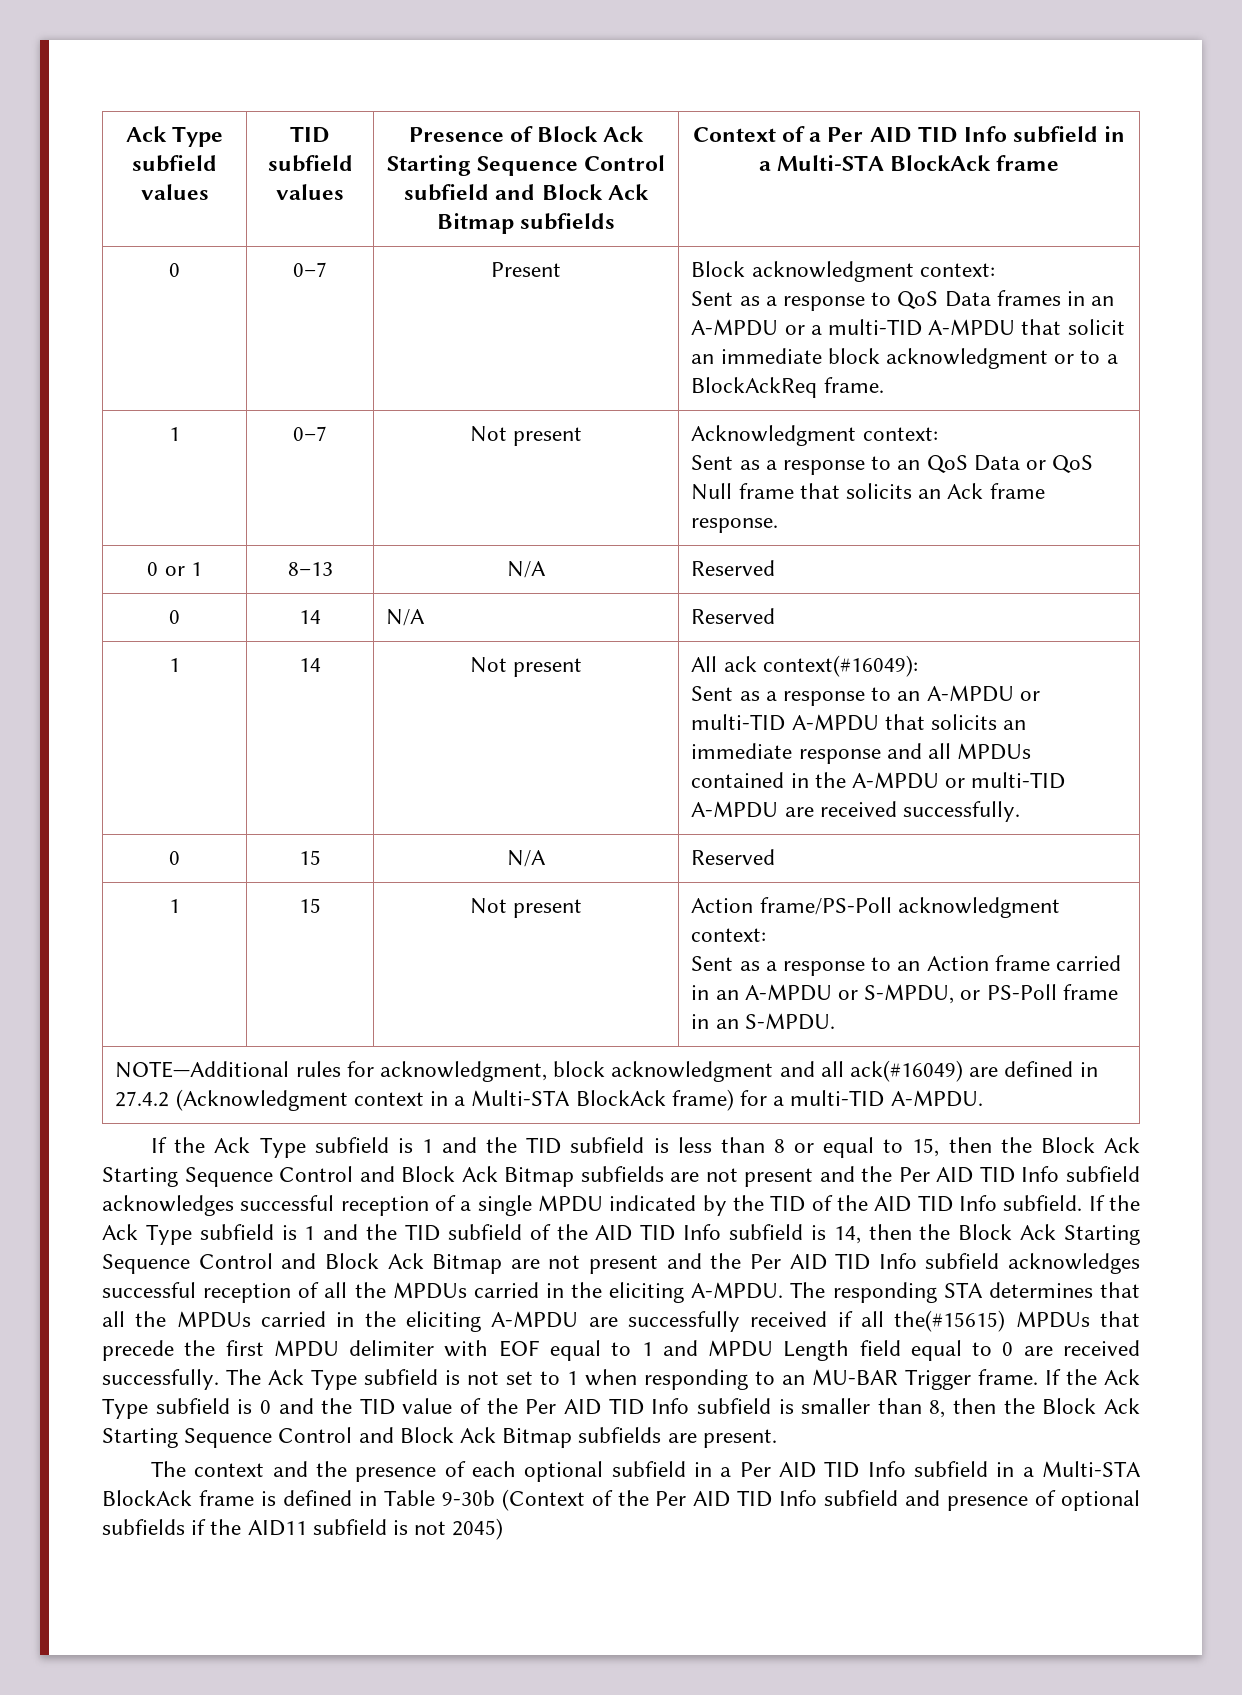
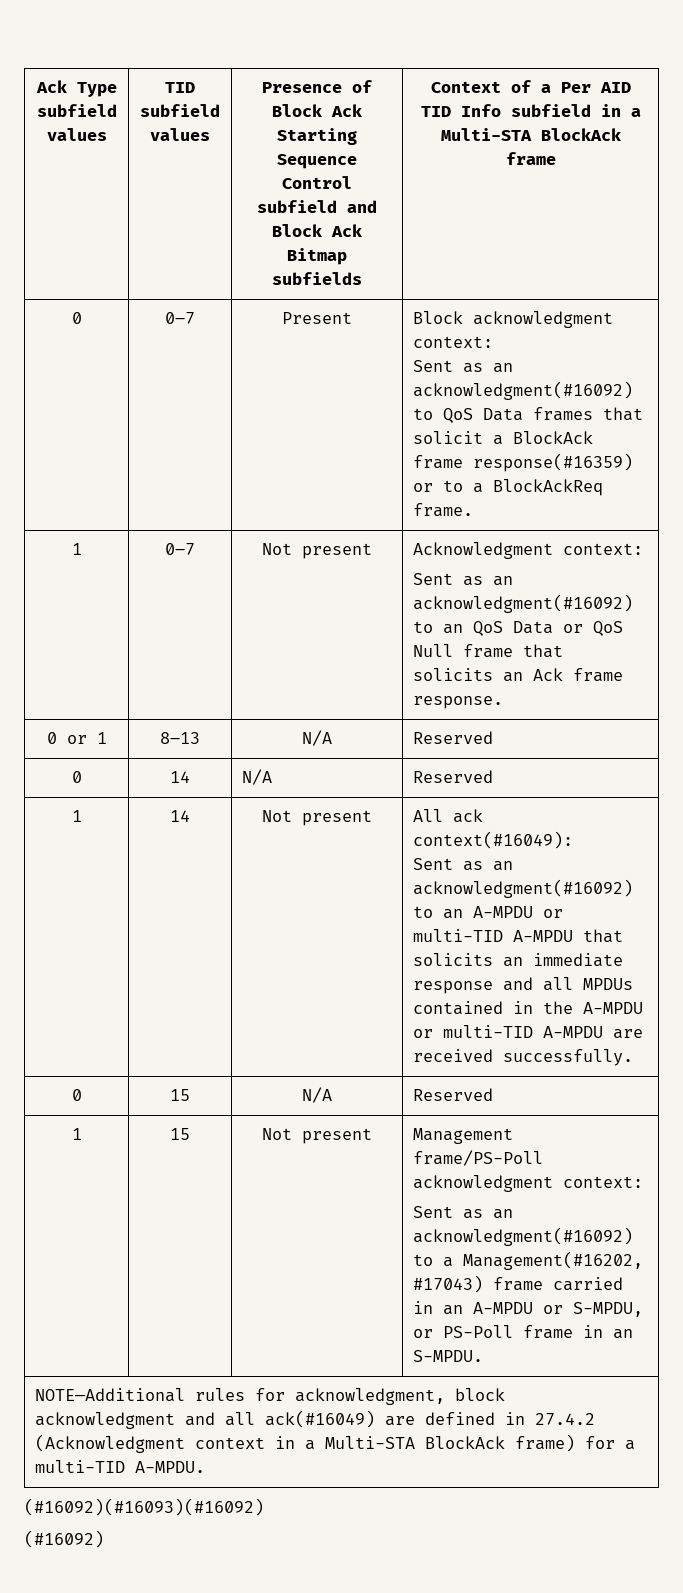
  0 | 0–7 | Present | Block acknowledgment context:
- Sent as a response to QoS Data frames in an A-MPDU or a multi-TID A-MPDU that solicit an immediate block acknowledgment or to a BlockAckReq frame.
+ Sent as an acknowledgment(#16092) to QoS Data frames that solicit a BlockAck frame response(#16359) or to a BlockAckReq frame.
  1 | 0–7 | Not present | Acknowledgment context:
- Sent as a response to an QoS Data or QoS Null frame that solicits an Ack frame response.
+ Sent as an acknowledgment(#16092) to an QoS Data or QoS Null frame that solicits an Ack frame response.
  1 | 14 | Not present | All ack context(#16049):
- Sent as a response to an A-MPDU or multi-TID A-MPDU that solicits an immediate response and all MPDUs contained in the A-MPDU or multi-TID A-MPDU are received successfully.
+ Sent as an acknowledgment(#16092) to an A-MPDU or multi-TID A-MPDU that solicits an immediate response and all MPDUs contained in the A-MPDU or multi-TID A-MPDU are received successfully.
- 1 | 15 | Not present | Action frame/PS-Poll acknowledgment context:
- Sent as a response to an Action frame carried in an A-MPDU or S-MPDU, or PS-Poll frame in an S-MPDU.
+ 1 | 15 | Not present | Management frame/PS-Poll acknowledgment context:
+ Sent as an acknowledgment(#16092) to a Management(#16202, #17043) frame carried in an A-MPDU or S-MPDU, or PS-Poll frame in an S-MPDU.
- If the Ack Type subfield is 1 and the TID subfield is less than 8 or equal to 15, then the Block Ack Starting Sequence Control and Block Ack Bitmap subfields are not present and the Per AID TID Info subfield acknowledges successful reception of a single MPDU indicated by the TID of the AID TID Info subfield. If the Ack Type subfield is 1 and the TID subfield of the AID TID Info subfield is 14, then the Block Ack Starting Sequence Control and Block Ack Bitmap are not present and the Per AID TID Info subfield acknowledges successful reception of all the MPDUs carried in the eliciting A-MPDU. The responding STA determines that all the MPDUs carried in the eliciting A-MPDU are successfully received if all the(#15615) MPDUs that precede the first MPDU delimiter with EOF equal to 1 and MPDU Length field equal to 0 are received successfully. The Ack Type subfield is not set to 1 when responding to an MU-BAR Trigger frame. If the Ack Type subfield is 0 and the TID value of the Per AID TID Info subfield is smaller than 8, then the Block Ack Starting Sequence Control and Block Ack Bitmap subfields are present.
- The context and the presence of each optional subfield in a Per AID TID Info subfield in a Multi-STA BlockAck frame is defined in Table 9-30b (Context of the Per AID TID Info subfield and presence of optional subfields if the AID11 subfield is not 2045)
+ (#16092)(#16093)(#16092)
+ (#16092)

